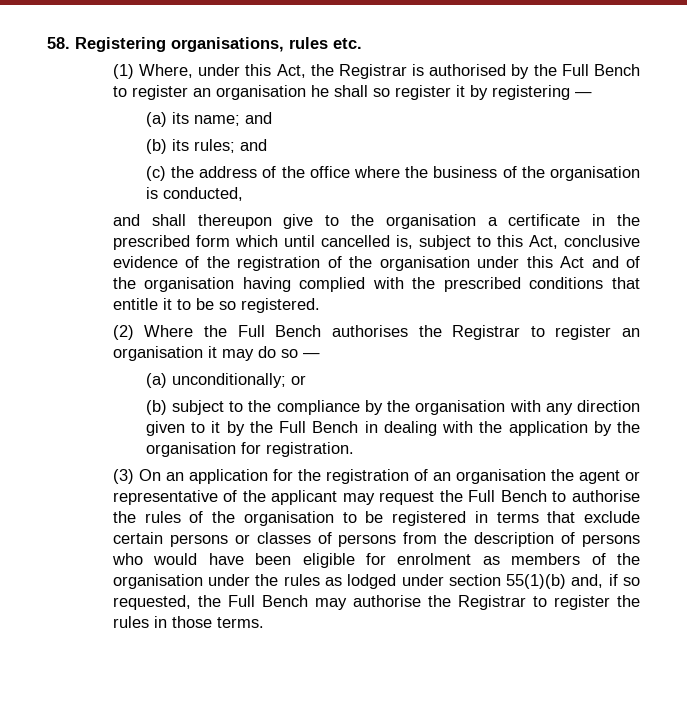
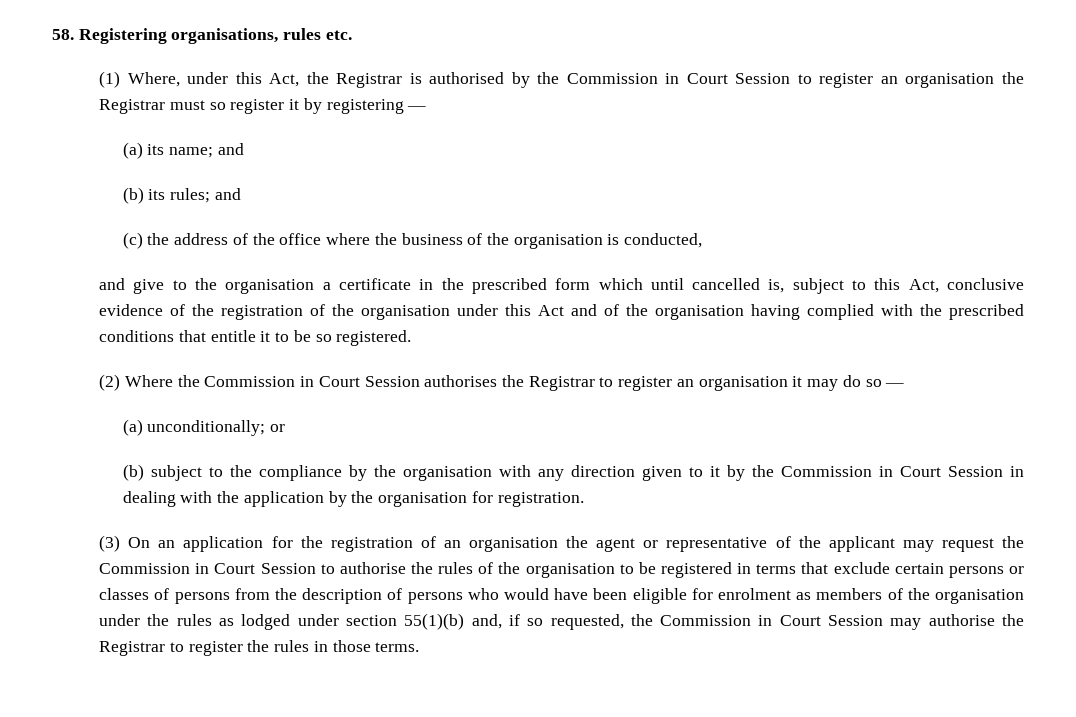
- (1) Where, under this Act, the Registrar is authorised by the Full Bench to register an organisation he shall so register it by registering —
+ (1) Where, under this Act, the Registrar is authorised by the Commission in Court Session to register an organisation the Registrar must so register it by registering —
- and shall thereupon give to the organisation a certificate in the prescribed form which until cancelled is, subject to this Act, conclusive evidence of the registration of the organisation under this Act and of the organisation having complied with the prescribed conditions that entitle it to be so registered.
+ and give to the organisation a certificate in the prescribed form which until cancelled is, subject to this Act, conclusive evidence of the registration of the organisation under this Act and of the organisation having complied with the prescribed conditions that entitle it to be so registered.
- (2) Where the Full Bench authorises the Registrar to register an organisation it may do so —
+ (2) Where the Commission in Court Session authorises the Registrar to register an organisation it may do so —
- (b) subject to the compliance by the organisation with any direction given to it by the Full Bench in dealing with the application by the organisation for registration.
+ (b) subject to the compliance by the organisation with any direction given to it by the Commission in Court Session in dealing with the application by the organisation for registration.
- (3) On an application for the registration of an organisation the agent or representative of the applicant may request the Full Bench to authorise the rules of the organisation to be registered in terms that exclude certain persons or classes of persons from the description of persons who would have been eligible for enrolment as members of the organisation under the rules as lodged under section 55(1)(b) and, if so requested, the Full Bench may authorise the Registrar to register the rules in those terms.
+ (3) On an application for the registration of an organisation the agent or representative of the applicant may request the Commission in Court Session to authorise the rules of the organisation to be registered in terms that exclude certain persons or classes of persons from the description of persons who would have been eligible for enrolment as members of the organisation under the rules as lodged under section 55(1)(b) and, if so requested, the Commission in Court Session may authorise the Registrar to register the rules in those terms.

